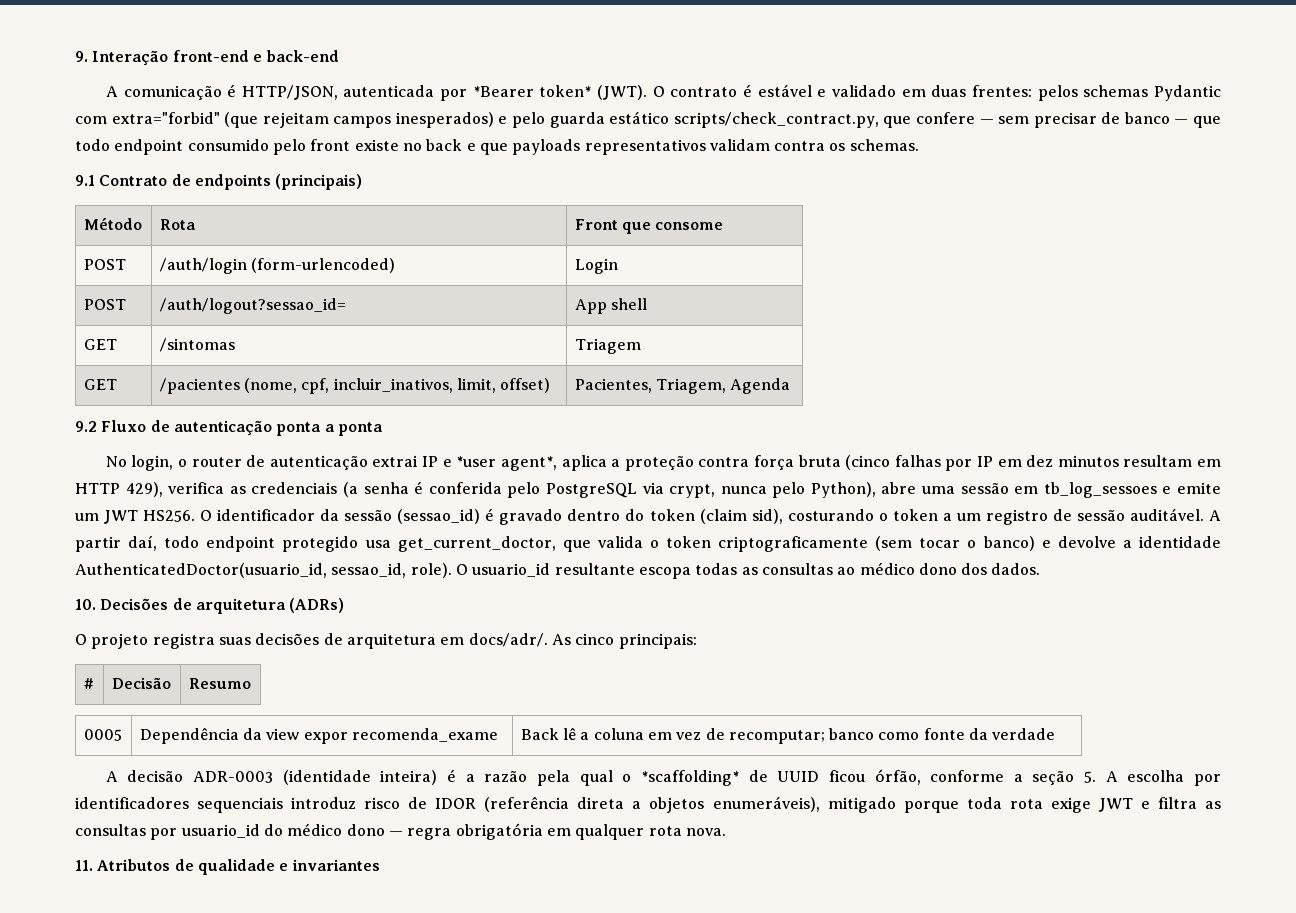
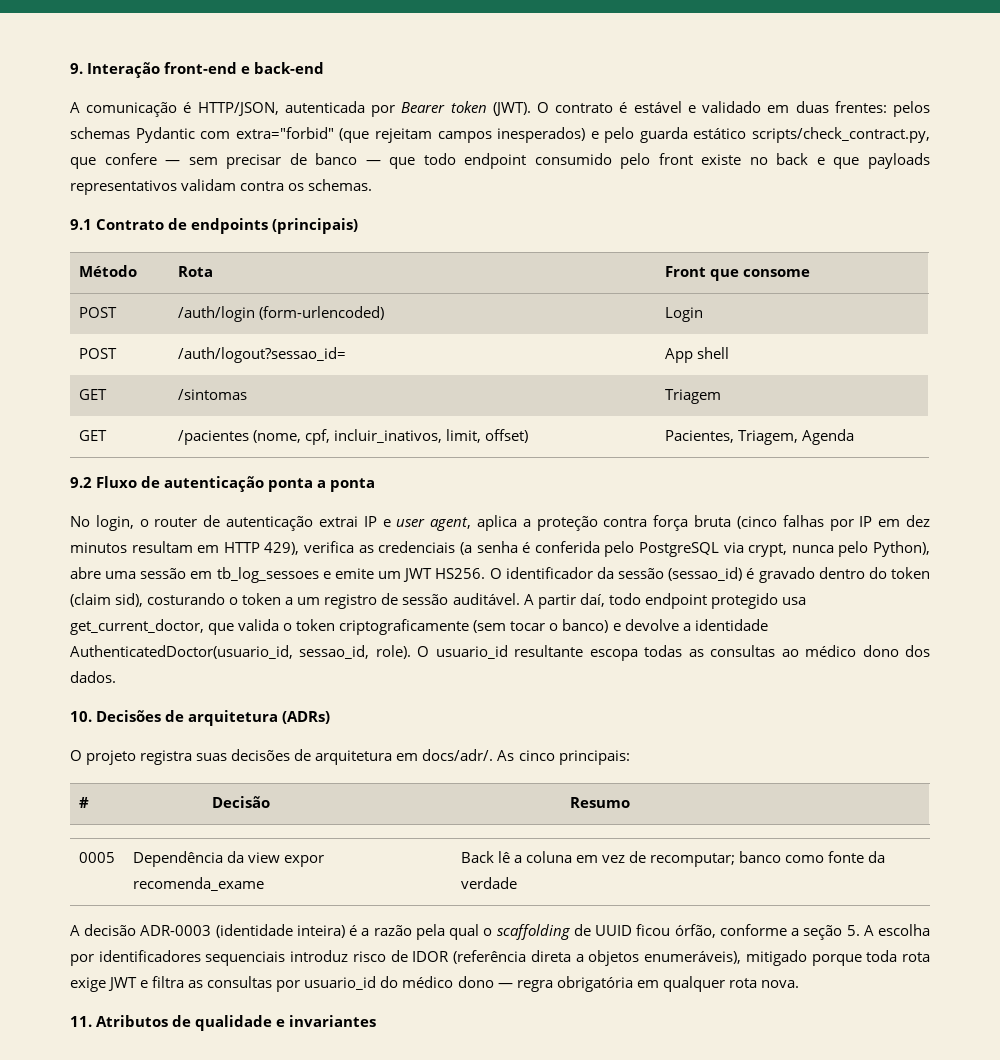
- A comunicação é HTTP/JSON, autenticada por *Bearer token* (JWT).
+ A comunicação é HTTP/JSON, autenticada por Bearer token (JWT).
- No login, o router de autenticação extrai IP e *user agent*, aplica a proteção contra força bruta (cinco falhas por IP em dez minutos resultam em HTTP 429), verifica as credenciais (a senha é conferida pelo PostgreSQL via crypt, nunca pelo Python), abre uma sessão em tb_log_sessoes e emite um JWT HS256.
+ No login, o router de autenticação extrai IP e user agent, aplica a proteção contra força bruta (cinco falhas por IP em dez minutos resultam em HTTP 429), verifica as credenciais (a senha é conferida pelo PostgreSQL via crypt, nunca pelo Python), abre uma sessão em tb_log_sessoes e emite um JWT HS256.
- A decisão ADR-0003 (identidade inteira) é a razão pela qual o *scaffolding* de UUID ficou órfão, conforme a seção 5. A escolha por identificadores sequenciais introduz risco de IDOR (referência direta a objetos enumeráveis), mitigado porque toda rota exige JWT e filtra as consultas por usuario_id do médico dono — regra obrigatória em qualquer rota nova.
+ A decisão ADR-0003 (identidade inteira) é a razão pela qual o scaffolding de UUID ficou órfão, conforme a seção 5. A escolha por identificadores sequenciais introduz risco de IDOR (referência direta a objetos enumeráveis), mitigado porque toda rota exige JWT e filtra as consultas por usuario_id do médico dono — regra obrigatória em qualquer rota nova.

